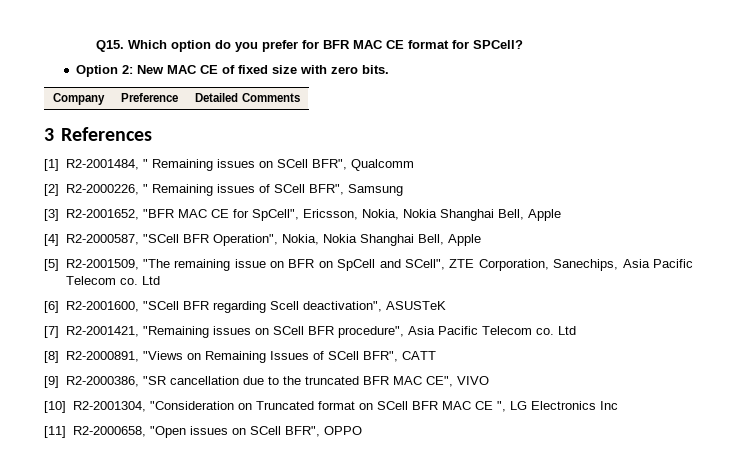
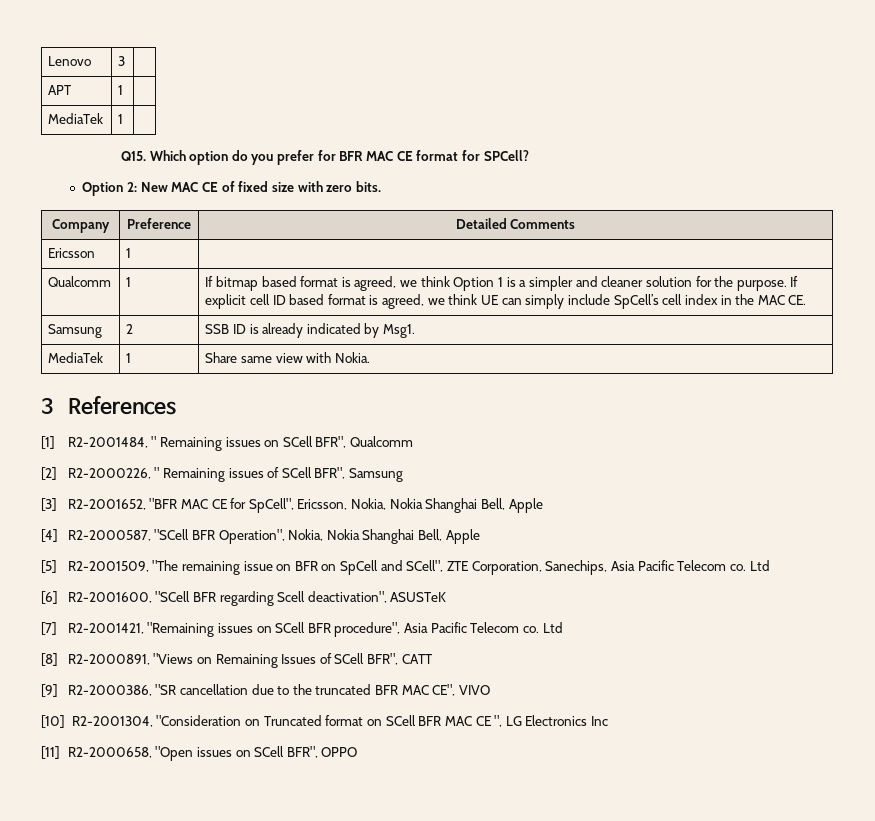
+ Lenovo | 3 |
+ APT | 1 |
+ MediaTek | 1 |
+ Ericsson | 1 |
+ Qualcomm | 1 | If bitmap based format is agreed, we think Option 1 is a simpler and cleaner solution for the purpose. If explicit cell ID based format is agreed, we think UE can simply include SpCell’s cell index in the MAC CE.
+ Samsung | 2 | SSB ID is already indicated by Msg1.
+ MediaTek | 1 | Share same view with Nokia.

